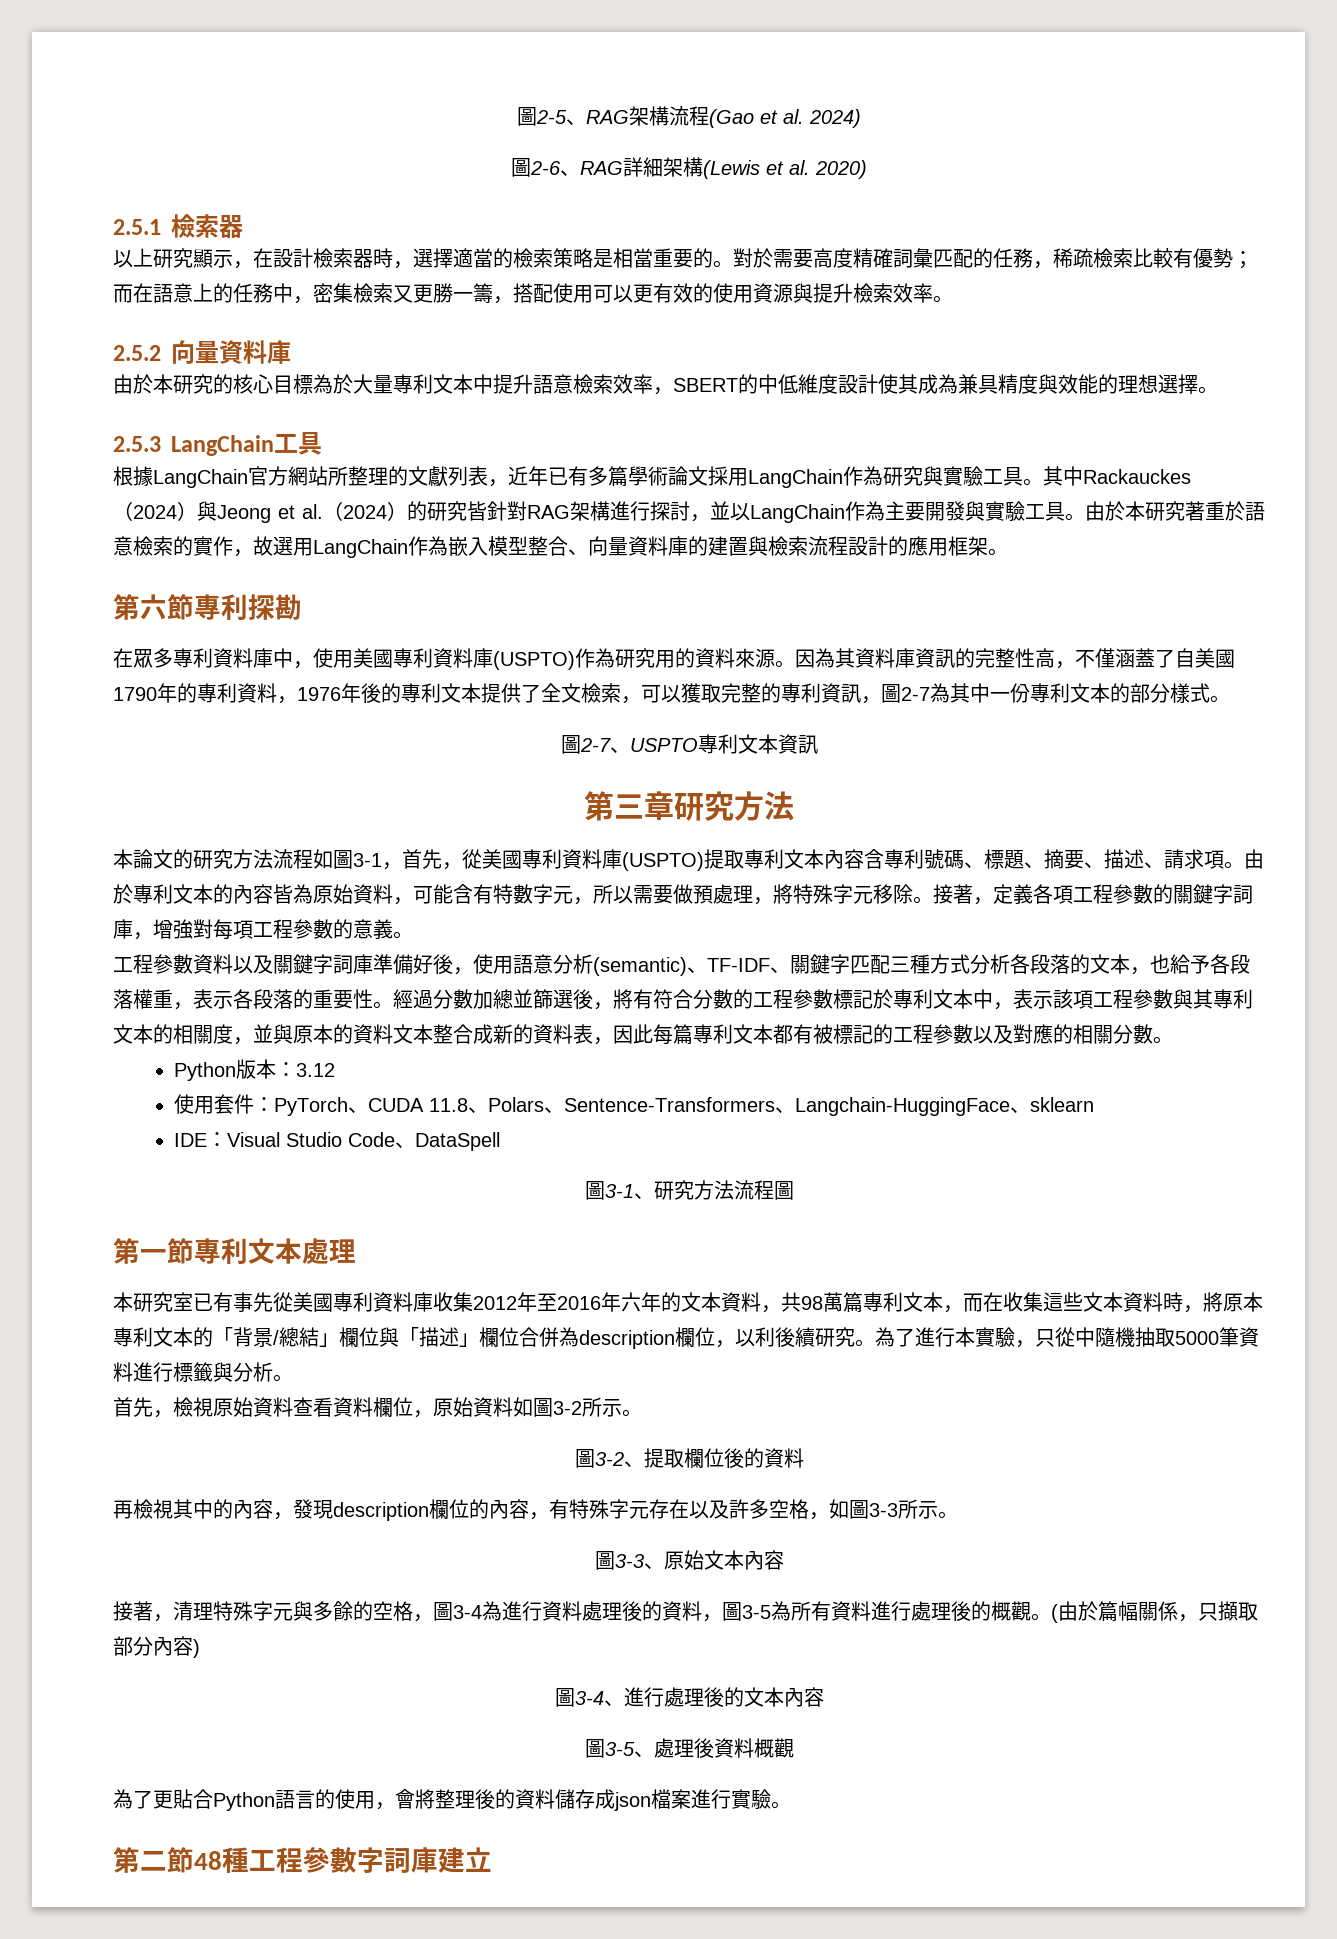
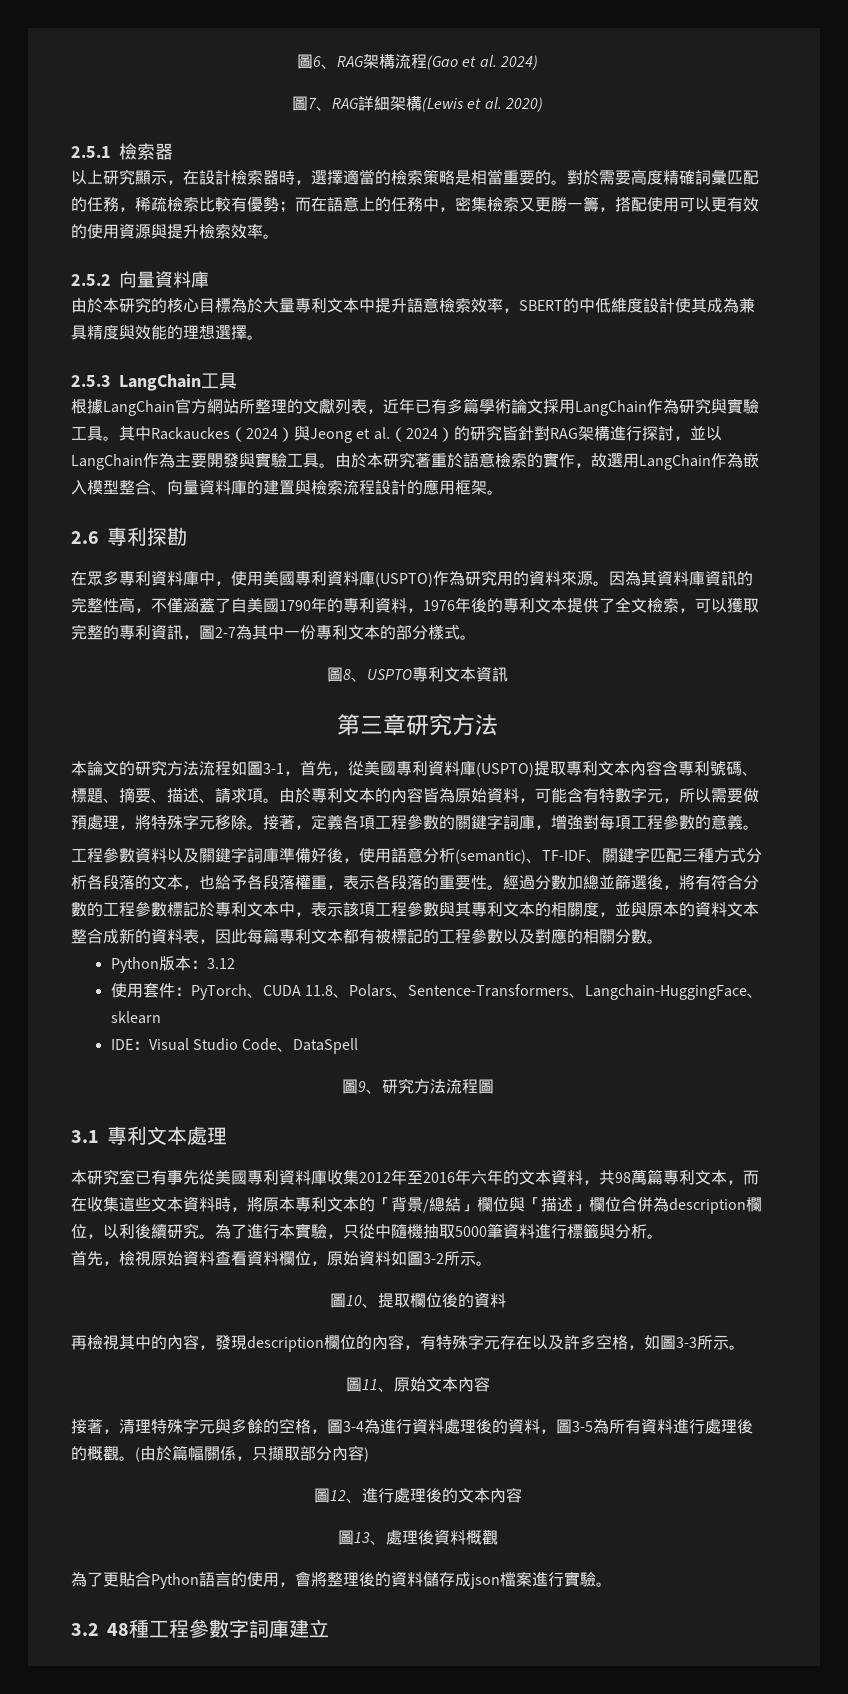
- 圖2-5、RAG架構流程(Gao et al. 2024)
+ 圖6、RAG架構流程(Gao et al. 2024)
- 圖2-6、RAG詳細架構(Lewis et al. 2020)
+ 圖7、RAG詳細架構(Lewis et al. 2020)
- 第六節專利探勘
+ 2.6專利探勘
- 圖2-7、USPTO專利文本資訊
+ 圖8、USPTO專利文本資訊
- 圖3-1、研究方法流程圖
+ 圖9、研究方法流程圖
- 第一節專利文本處理
+ 3.1專利文本處理
- 圖3-2、提取欄位後的資料
+ 圖10、提取欄位後的資料
- 圖3-3、原始文本內容
+ 圖11、原始文本內容
- 圖3-4、進行處理後的文本內容
+ 圖12、進行處理後的文本內容
- 圖3-5、處理後資料概觀
+ 圖13、處理後資料概觀
- 第二節48種工程參數字詞庫建立
+ 3.2 48種工程參數字詞庫建立

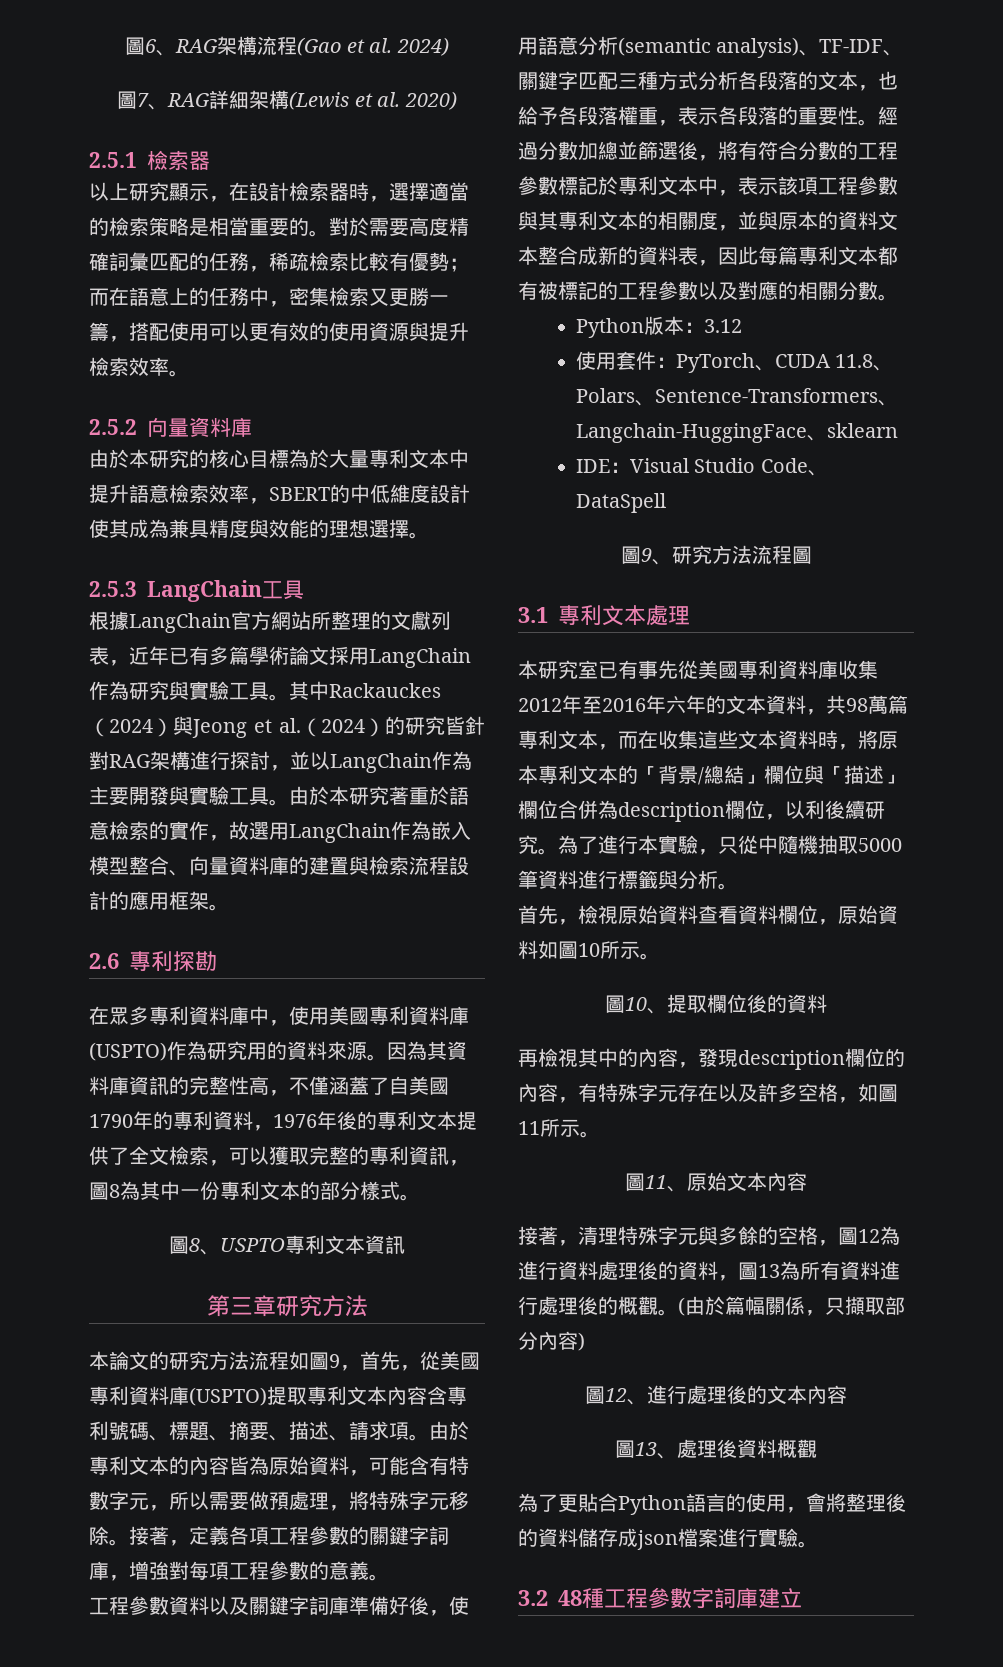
- 因為其資料庫資訊的完整性高，不僅涵蓋了自美國1790年的專利資料，1976年後的專利文本提供了全文檢索，可以獲取完整的專利資訊，圖2-7為其中一份專利文本的部分樣式。
+ 因為其資料庫資訊的完整性高，不僅涵蓋了自美國1790年的專利資料，1976年後的專利文本提供了全文檢索，可以獲取完整的專利資訊，圖8為其中一份專利文本的部分樣式。
- 本論文的研究方法流程如圖3-1，首先，從美國專利資料庫(USPTO)提取專利文本內容含專利號碼、標題、摘要、描述、請求項。
+ 本論文的研究方法流程如圖9，首先，從美國專利資料庫(USPTO)提取專利文本內容含專利號碼、標題、摘要、描述、請求項。
- 工程參數資料以及關鍵字詞庫準備好後，使用語意分析(semantic)、TF-IDF、關鍵字匹配三種方式分析各段落的文本，也給予各段落權重，表示各段落的重要性。
+ 工程參數資料以及關鍵字詞庫準備好後，使用語意分析(semantic analysis)、TF-IDF、關鍵字匹配三種方式分析各段落的文本，也給予各段落權重，表示各段落的重要性。
- 首先，檢視原始資料查看資料欄位，原始資料如圖3-2所示。
+ 首先，檢視原始資料查看資料欄位，原始資料如圖10所示。
- 再檢視其中的內容，發現description欄位的內容，有特殊字元存在以及許多空格，如圖3-3所示。
+ 再檢視其中的內容，發現description欄位的內容，有特殊字元存在以及許多空格，如圖11所示。
- 接著，清理特殊字元與多餘的空格，圖3-4為進行資料處理後的資料，圖3-5為所有資料進行處理後的概觀。
+ 接著，清理特殊字元與多餘的空格，圖12為進行資料處理後的資料，圖13為所有資料進行處理後的概觀。

